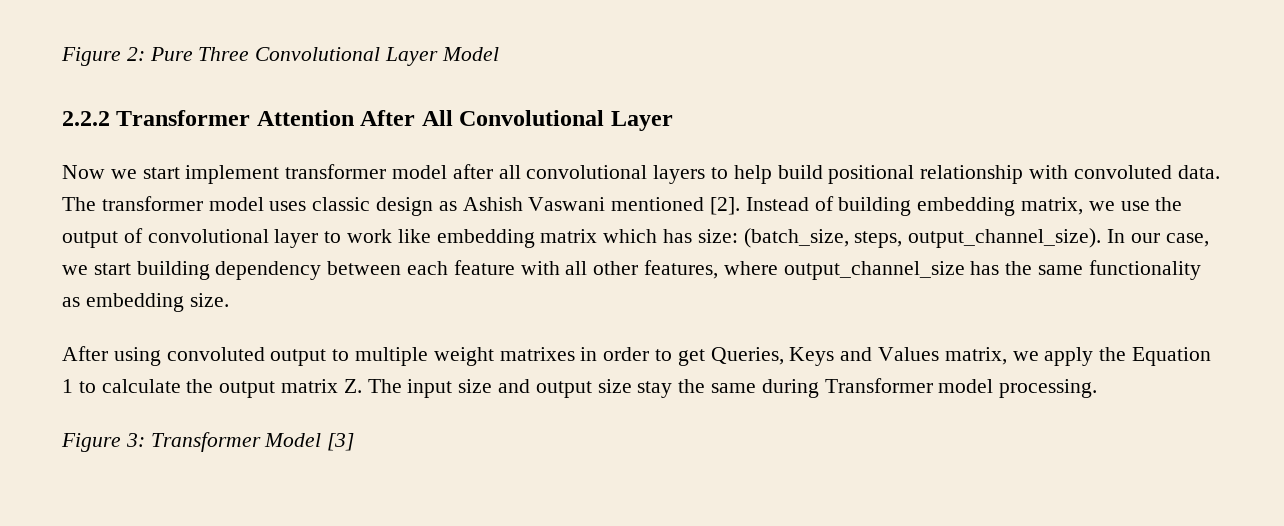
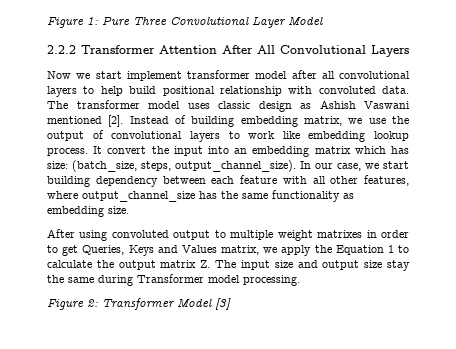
- Figure 2: Pure Three Convolutional Layer Model
+ Figure 1: Pure Three Convolutional Layer Model
- 2.2.2 Transformer Attention After All Convolutional Layer
+ 2.2.2 Transformer Attention After All Convolutional Layers
- Instead of building embedding matrix, we use the output of convolutional layer to work like embedding matrix which has size: (batch_size, steps, output_channel_size).
+ Instead of building embedding matrix, we use the output of convolutional layers to work like embedding lookup process. It convert the input into an embedding matrix which has size: (batch_size, steps, output_channel_size).
- Figure 3: Transformer Model [3]
+ Figure 2: Transformer Model [3]

